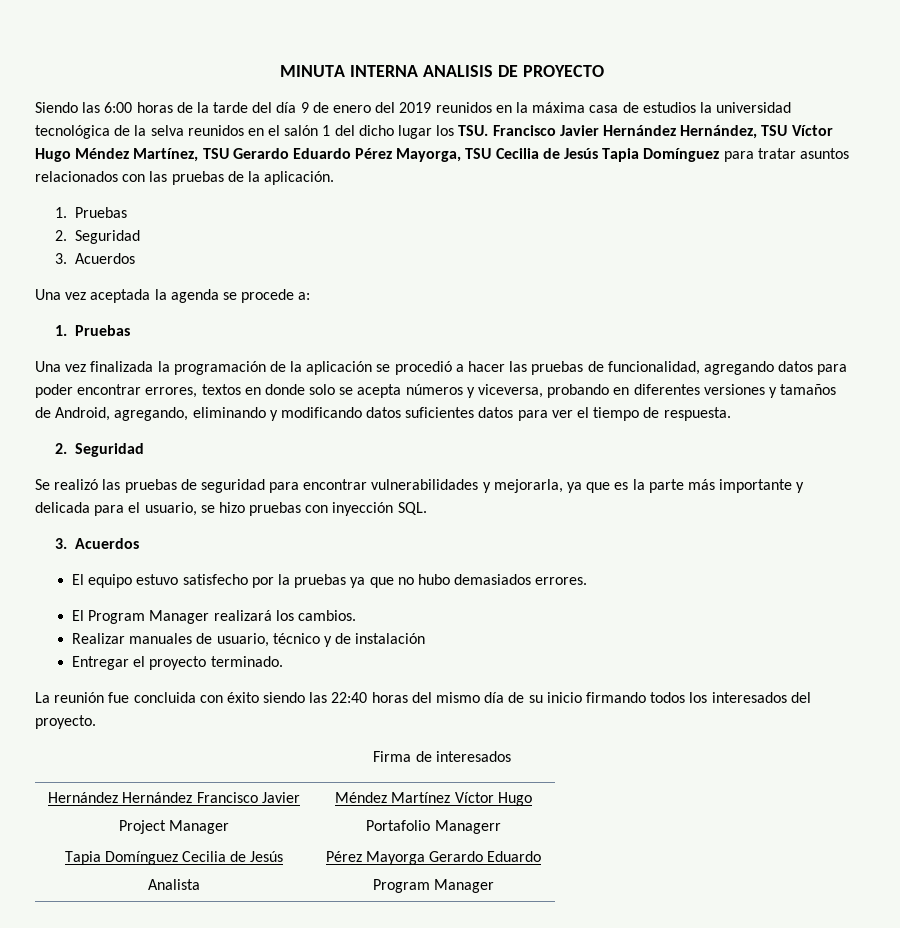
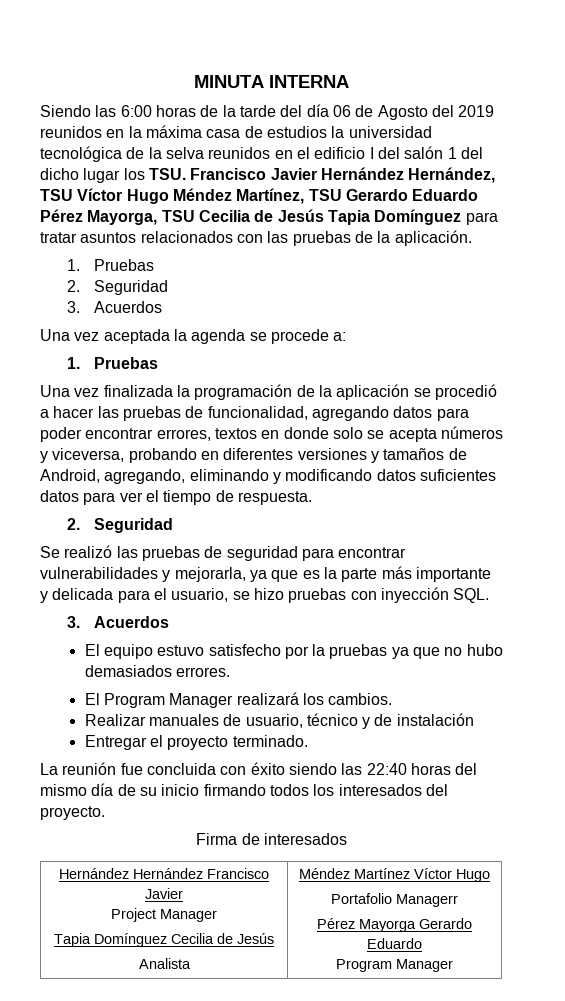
- MINUTA INTERNA ANALISIS DE PROYECTO
+ MINUTA INTERNA
- Siendo las 6:00 horas de la tarde del día 9 de enero del 2019 reunidos en la máxima casa de estudios la universidad tecnológica de la selva reunidos en el salón 1 del dicho lugar los TSU. Francisco Javier Hernández Hernández, TSU Víctor Hugo Méndez Martínez, TSU Gerardo Eduardo Pérez Mayorga, TSU Cecilia de Jesús Tapia Domínguez para tratar asuntos relacionados con las pruebas de la aplicación.
+ Siendo las 6:00 horas de la tarde del día 06 de Agosto del 2019 reunidos en la máxima casa de estudios la universidad tecnológica de la selva reunidos en el edificio I del salón 1 del dicho lugar los TSU. Francisco Javier Hernández Hernández, TSU Víctor Hugo Méndez Martínez, TSU Gerardo Eduardo Pérez Mayorga, TSU Cecilia de Jesús Tapia Domínguez para tratar asuntos relacionados con las pruebas de la aplicación.

